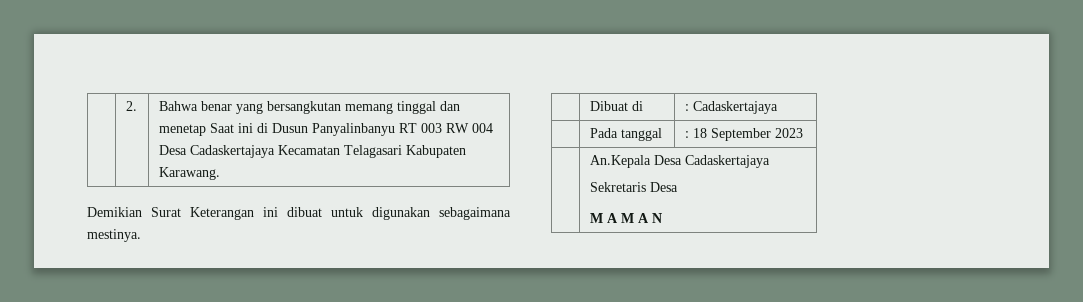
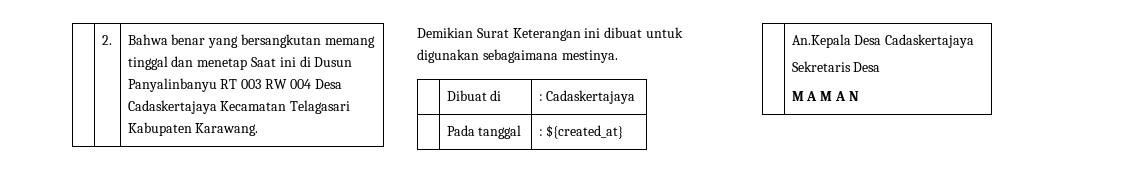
- | Pada tanggal | : 18 September 2023
+ | Pada tanggal | : ${created_at}

